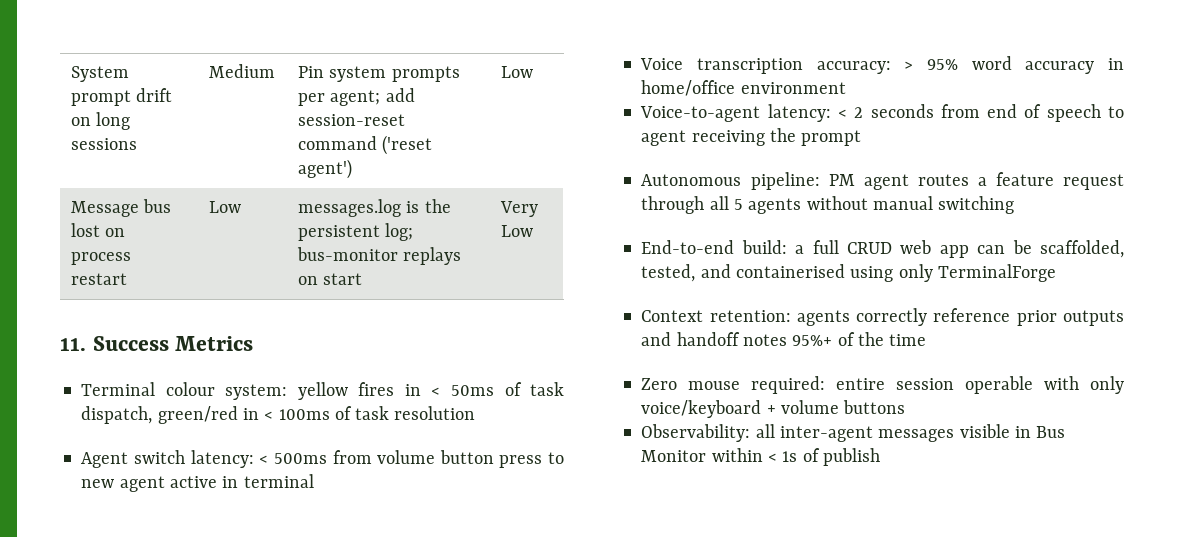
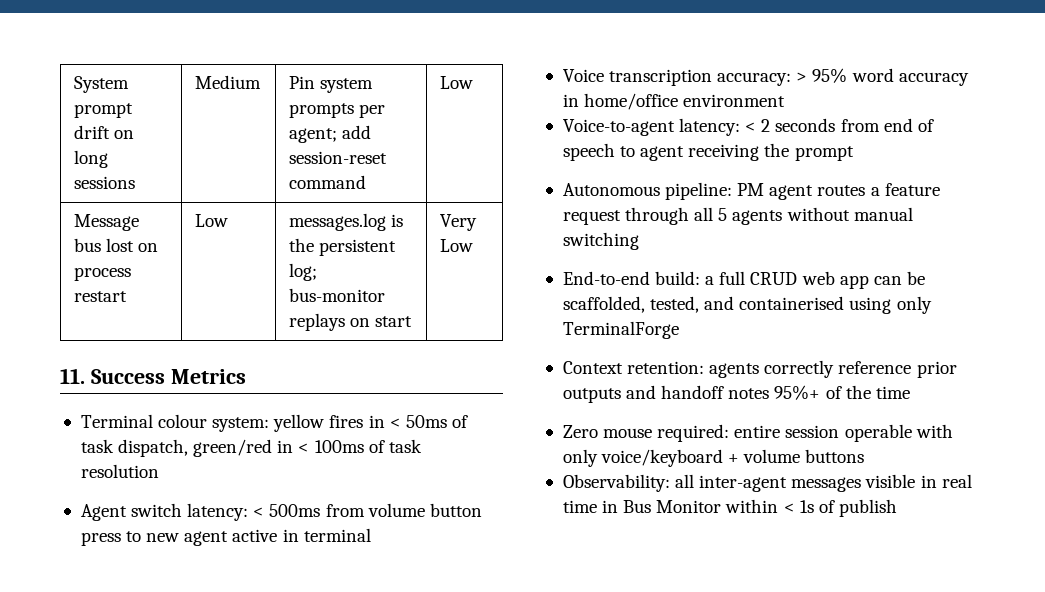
- System prompt drift on long sessions | Medium | Pin system prompts per agent; add session-reset command ('reset agent') | Low
+ System prompt drift on long sessions | Medium | Pin system prompts per agent; add session-reset command | Low
- Observability: all inter-agent messages visible in Bus Monitor within < 1s of publish
+ Observability: all inter-agent messages visible in real time in Bus Monitor within < 1s of publish

